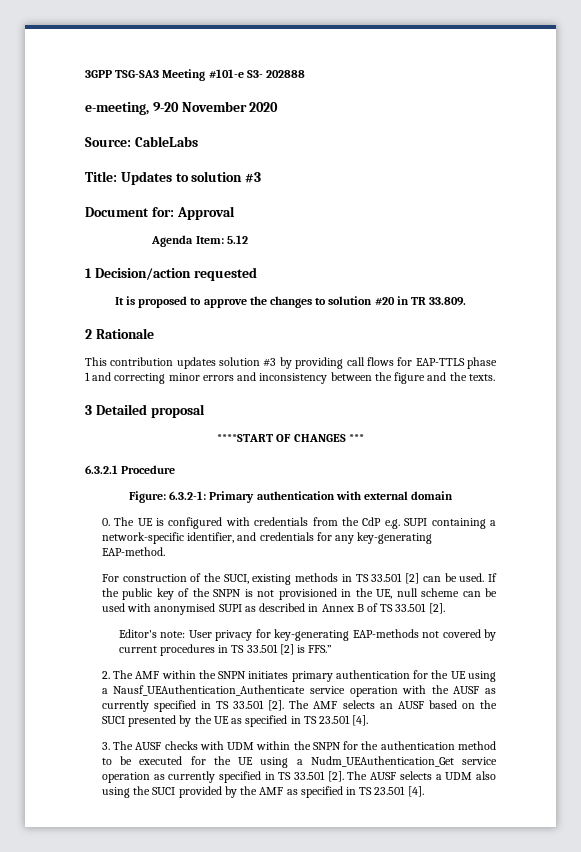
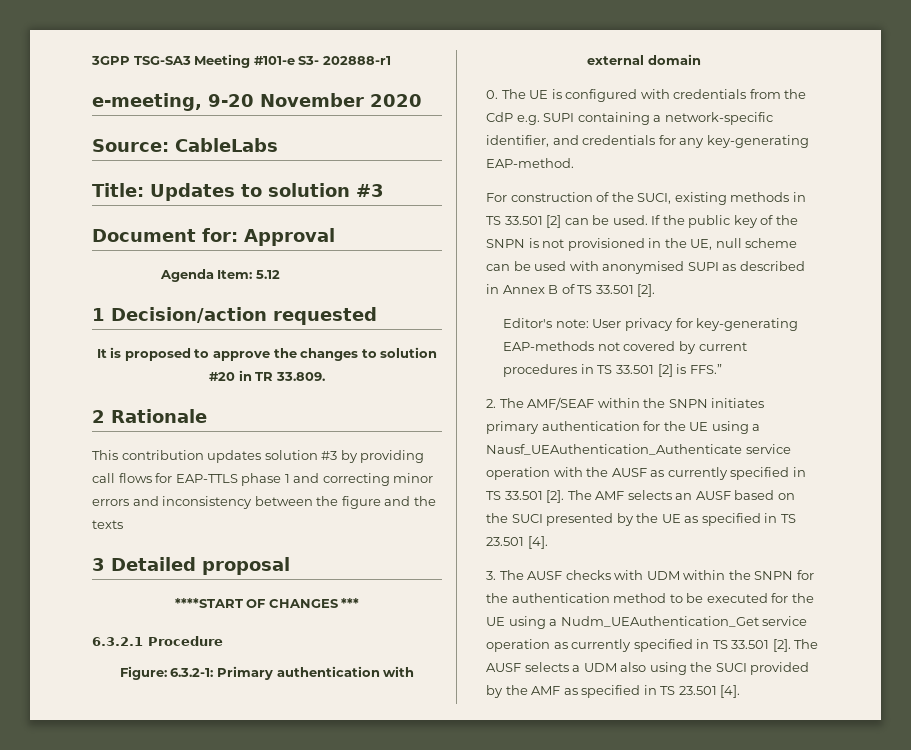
- 3GPP TSG-SA3 Meeting #101-e S3- 202888
+ 3GPP TSG-SA3 Meeting #101-e S3- 202888-r1
- This contribution updates solution #3 by providing call flows for EAP-TTLS phase 1 and correcting minor errors and inconsistency between the figure and the texts.
+ This contribution updates solution #3 by providing call flows for EAP-TTLS phase 1 and correcting minor errors and inconsistency between the figure and the texts
- 2. The AMF within the SNPN initiates primary authentication for the UE using a Nausf_UEAuthentication_Authenticate service operation with the AUSF as currently specified in TS 33.501 [2].
+ 2. The AMF/SEAF within the SNPN initiates primary authentication for the UE using a Nausf_UEAuthentication_Authenticate service operation with the AUSF as currently specified in TS 33.501 [2].

